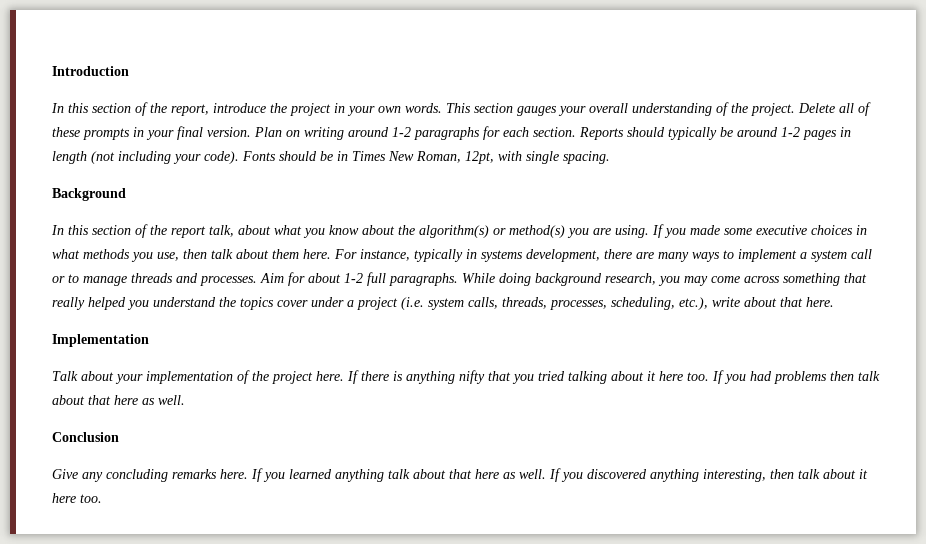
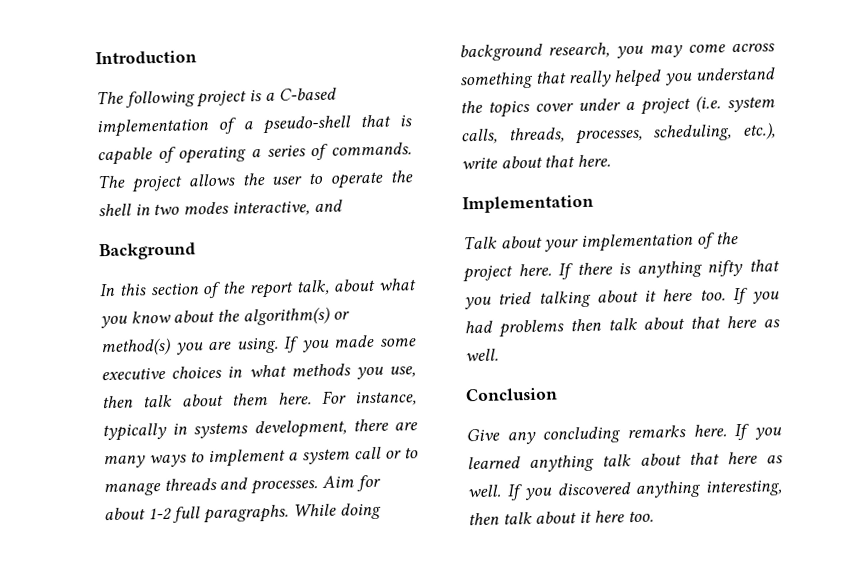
- In this section of the report, introduce the project in your own words. This section gauges your overall understanding of the project. Delete all of these prompts in your final version. Plan on writing around 1-2 paragraphs for each section. Reports should typically be around 1-2 pages in length (not including your code). Fonts should be in Times New Roman, 12pt, with single spacing.
+ The following project is a C-based implementation of a pseudo-shell that is capable of operating a series of commands. The project allows the user to operate the shell in two modes interactive, and

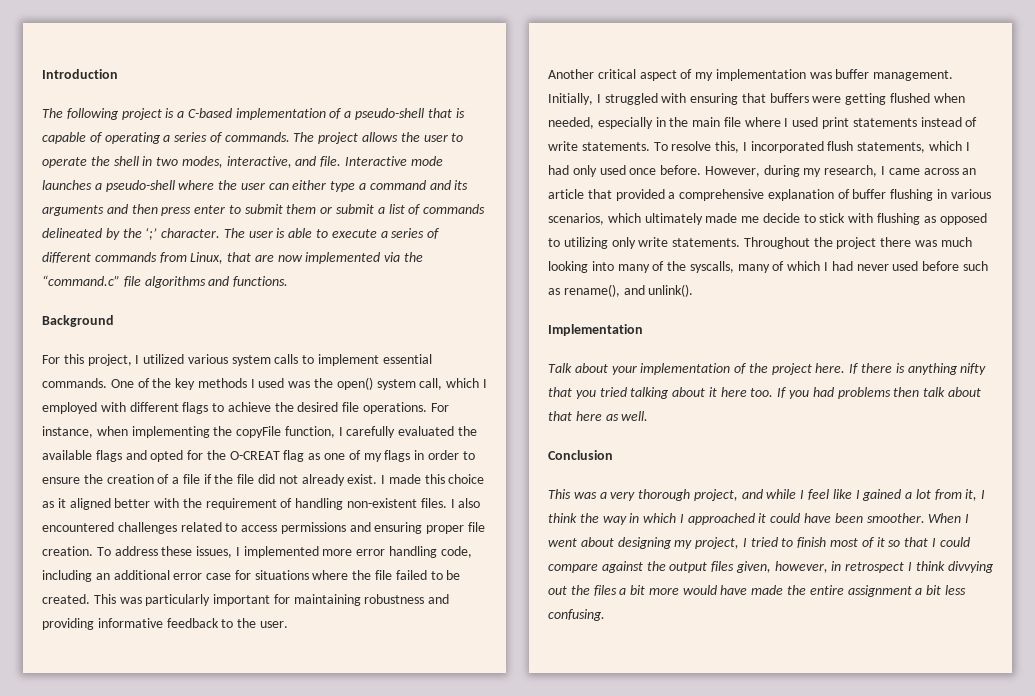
- The project allows the user to operate the shell in two modes interactive, and
+ The project allows the user to operate the shell in two modes, interactive, and file. Interactive mode launches a pseudo-shell where the user can either type a command and its arguments and then press enter to submit them or submit a list of commands delineated by the ‘;’ character. The user is able to execute a series of different commands from Linux, that are now implemented via the “command.c” file algorithms and functions.
  Background
- In this section of the report talk, about what you know about the algorithm(s) or method(s) you are using. If you made some executive choices in what methods you use, then talk about them here. For instance, typically in systems development, there are many ways to implement a system call or to manage threads and processes. Aim for about 1-2 full paragraphs. While doing background research, you may come across something that really helped you understand the topics cover under a project (i.e. system calls, threads, processes, scheduling, etc.), write about that here.
+ For this project, I utilized various system calls to implement essential commands. One of the key methods I used was the open() system call, which I employed with different flags to achieve the desired file operations. For instance, when implementing the copyFile function, I carefully evaluated the available flags and opted for the O-CREAT flag as one of my flags in order to ensure the creation of a file if the file did not already exist. I made this choice as it aligned better with the requirement of handling non-existent files. I also encountered challenges related to access permissions and ensuring proper file creation. To address these issues, I implemented more error handling code, including an additional error case for situations where the file failed to be created. This was particularly important for maintaining robustness and providing informative feedback to the user.
+ Another critical aspect of my implementation was buffer management. Initially, I struggled with ensuring that buffers were getting flushed when needed, especially in the main file where I used print statements instead of write statements. To resolve this, I incorporated flush statements, which I had only used once before. However, during my research, I came across an article that provided a comprehensive explanation of buffer flushing in various scenarios, which ultimately made me decide to stick with flushing as opposed to utilizing only write statements. Throughout the project there was much looking into many of the syscalls, many of which I had never used before such as rename(), and unlink().
- Give any concluding remarks here. If you learned anything talk about that here as well. If you discovered anything interesting, then talk about it here too.
+ This was a very thorough project, and while I feel like I gained a lot from it, I think the way in which I approached it could have been smoother. When I went about designing my project, I tried to finish most of it so that I could compare against the output files given, however, in retrospect I think divvying out the files a bit more would have made the entire assignment a bit less confusing.

